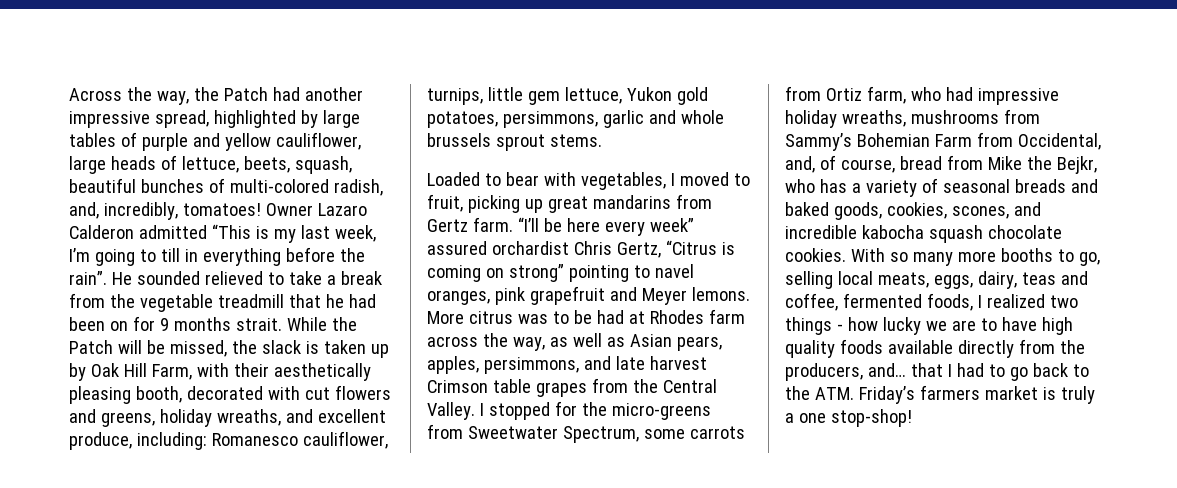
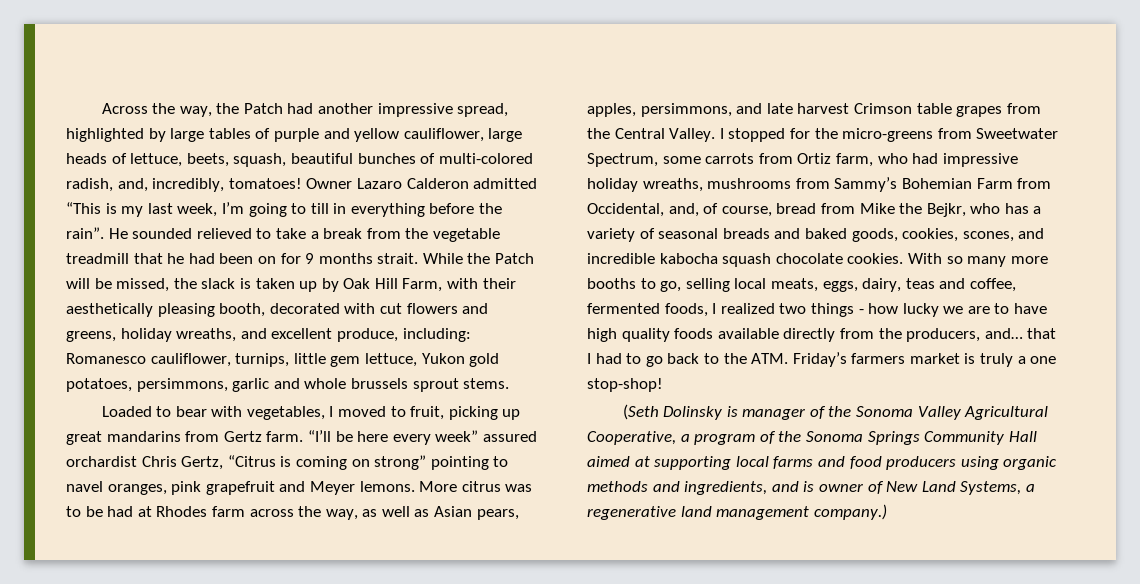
+ (Seth Dolinsky is manager of the Sonoma Valley Agricultural Cooperative, a program of the Sonoma Springs Community Hall aimed at supporting local farms and food producers using organic methods and ingredients, and is owner of New Land Systems, a regenerative land management company.)

